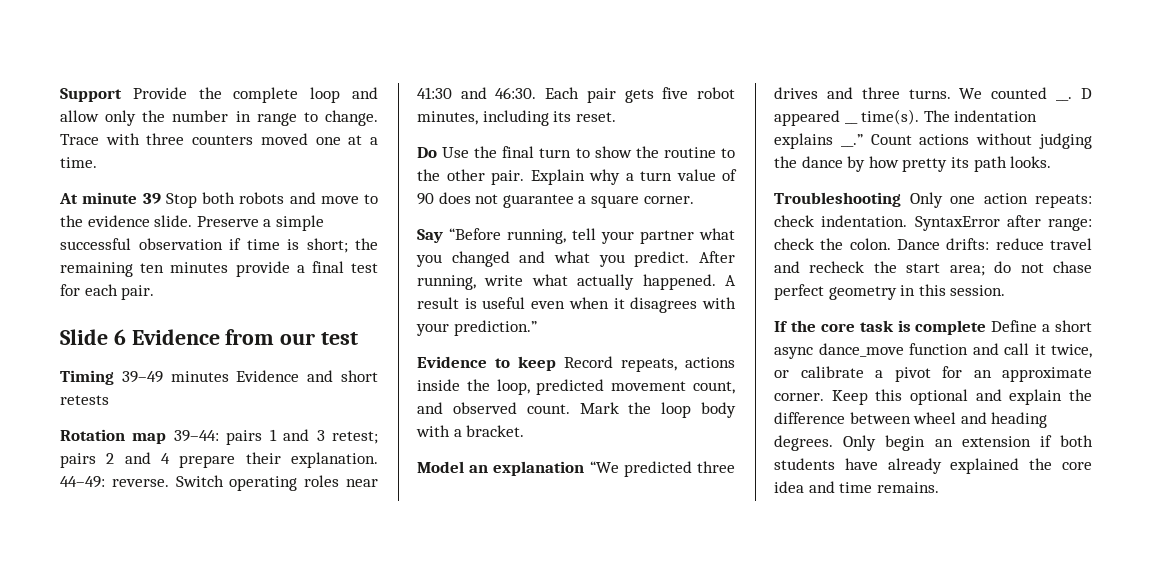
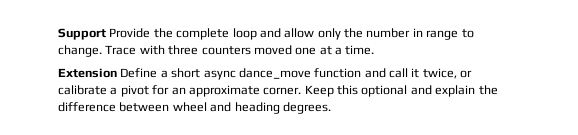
- At minute 39 Stop both robots and move to the evidence slide. Preserve a simple successful observation if time is short; the remaining ten minutes provide a final test for each pair.
- Slide 6 Evidence from our test
- Timing 39–49 minutes Evidence and short retests
- Rotation map 39–44: pairs 1 and 3 retest; pairs 2 and 4 prepare their explanation. 44–49: reverse. Switch operating roles near 41:30 and 46:30. Each pair gets five robot minutes, including its reset.
- Do Use the final turn to show the routine to the other pair. Explain why a turn value of 90 does not guarantee a square corner.
- Say “Before running, tell your partner what you changed and what you predict. After running, write what actually happened. A result is useful even when it disagrees with your prediction.”
- Evidence to keep Record repeats, actions inside the loop, predicted movement count, and observed count. Mark the loop body with a bracket.
- Model an explanation “We predicted three drives and three turns. We counted __. D appeared __ time(s). The indentation explains __.” Count actions without judging the dance by how pretty its path looks.
- Troubleshooting Only one action repeats: check indentation. SyntaxError after range: check the colon. Dance drifts: reduce travel and recheck the start area; do not chase perfect geometry in this session.
- If the core task is complete Define a short async dance_move function and call it twice, or calibrate a pivot for an approximate corner.
+ Extension Define a short async dance_move function and call it twice, or calibrate a pivot for an approximate corner.
- Only begin an extension if both students have already explained the core idea and time remains.

